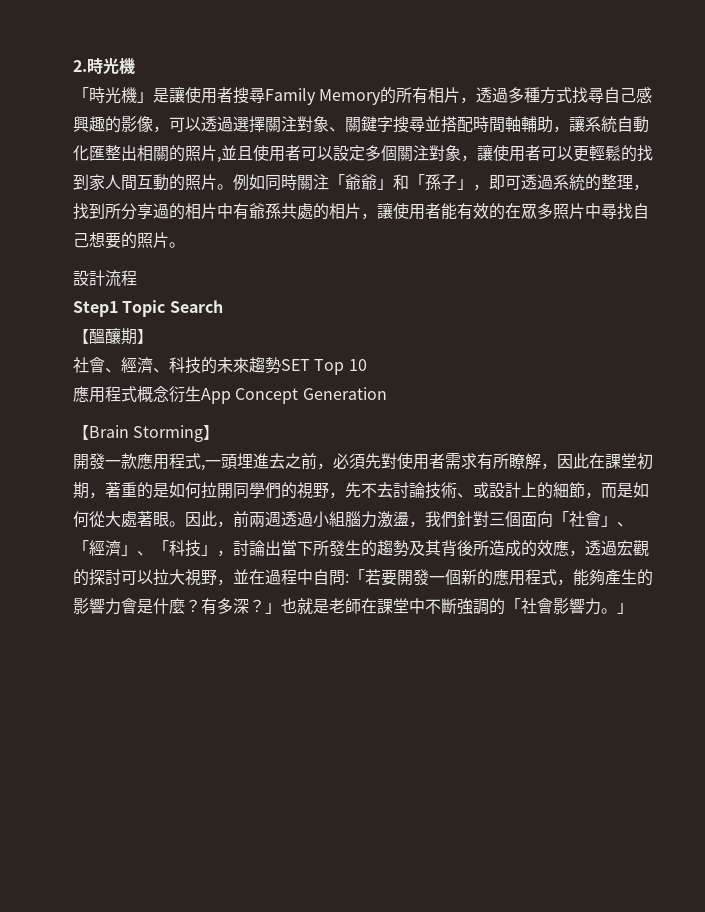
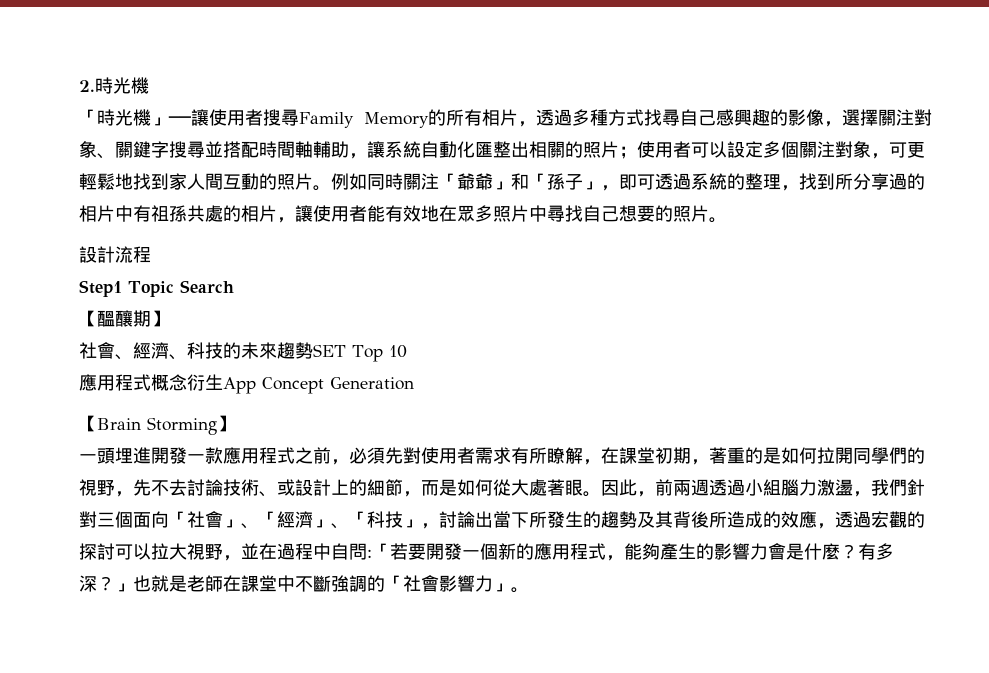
- 「時光機」是讓使用者搜尋Family Memory的所有相片，透過多種方式找尋自己感興趣的影像，可以透過選擇關注對象、關鍵字搜尋並搭配時間軸輔助，讓系統自動化匯整出相關的照片,並且使用者可以設定多個關注對象，讓使用者可以更輕鬆的找到家人間互動的照片。
+ 「時光機」──讓使用者搜尋Family Memory的所有相片，透過多種方式找尋自己感興趣的影像，選擇關注對象、關鍵字搜尋並搭配時間軸輔助，讓系統自動化匯整出相關的照片；使用者可以設定多個關注對象，可更輕鬆地找到家人間互動的照片。
- 例如同時關注「爺爺」和「孫子」，即可透過系統的整理，找到所分享過的相片中有爺孫共處的相片，讓使用者能有效的在眾多照片中尋找自己想要的照片。
+ 例如同時關注「爺爺」和「孫子」，即可透過系統的整理，找到所分享過的相片中有祖孫共處的相片，讓使用者能有效地在眾多照片中尋找自己想要的照片。
- 開發一款應用程式,一頭埋進去之前，必須先對使用者需求有所瞭解，因此在課堂初期，著重的是如何拉開同學們的視野，先不去討論技術、或設計上的細節，而是如何從大處著眼。
+ 一頭埋進開發一款應用程式之前，必須先對使用者需求有所瞭解，在課堂初期，著重的是如何拉開同學們的視野，先不去討論技術、或設計上的細節，而是如何從大處著眼。
- 有多深？」也就是老師在課堂中不斷強調的「社會影響力。」
+ 有多深？」也就是老師在課堂中不斷強調的「社會影響力」。

